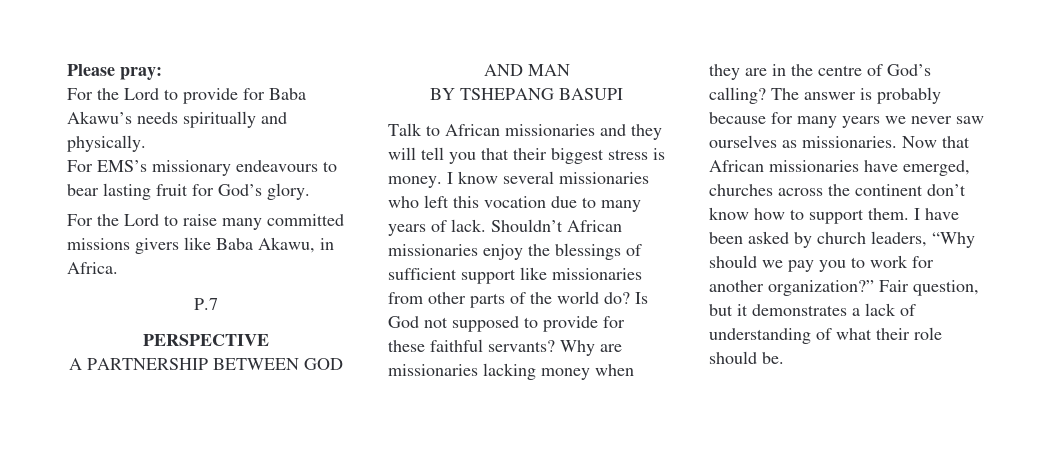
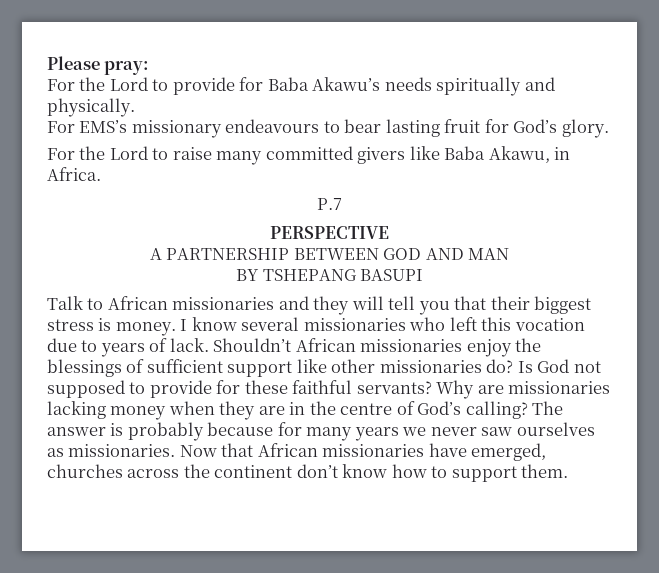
- For the Lord to raise many committed missions givers like Baba Akawu, in Africa.
+ For the Lord to raise many committed givers like Baba Akawu, in Africa.
- I know several missionaries who left this vocation due to many years of lack.
+ I know several missionaries who left this vocation due to years of lack.
- Shouldn’t African missionaries enjoy the blessings of sufficient support like missionaries from other parts of the world do?
+ Shouldn’t African missionaries enjoy the blessings of sufficient support like other missionaries do?
- I have been asked by church leaders, “Why should we pay you to work for another organization?” Fair question, but it demonstrates a lack of understanding of what their role should be.

